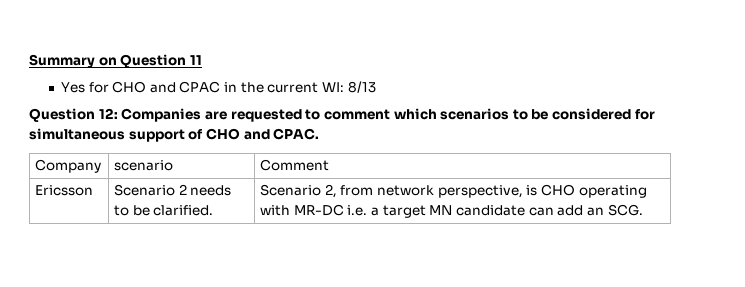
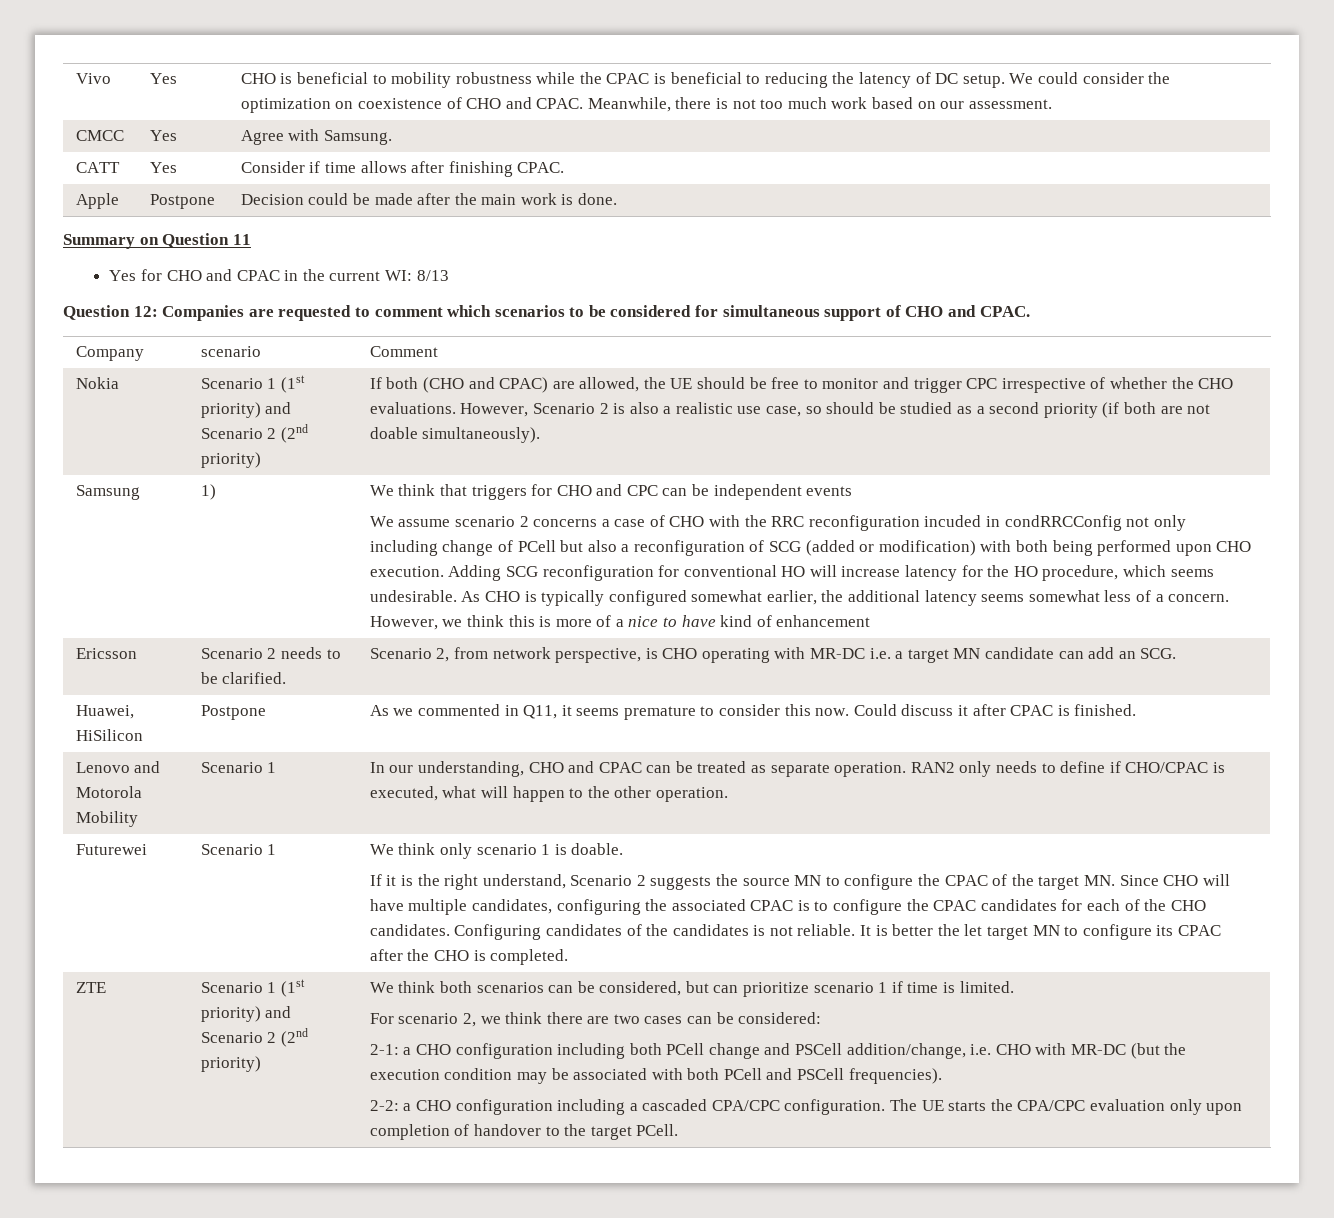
+ Vivo | Yes | CHO is beneficial to mobility robustness while the CPAC is beneficial to reducing the latency of DC setup. We could consider the optimization on coexistence of CHO and CPAC. Meanwhile, there is not too much work based on our assessment.
+ CMCC | Yes | Agree with Samsung.
+ CATT | Yes | Consider if time allows after finishing CPAC.
+ Apple | Postpone | Decision could be made after the main work is done.
+ Nokia | Scenario 1 (1st priority) and Scenario 2 (2nd priority) | If both (CHO and CPAC) are allowed, the UE should be free to monitor and trigger CPC irrespective of whether the CHO evaluations. However, Scenario 2 is also a realistic use case, so should be studied as a second priority (if both are not doable simultaneously).
+ Samsung | 1) | We think that triggers for CHO and CPC can be independent events
+ We assume scenario 2 concerns a case of CHO with the RRC reconfiguration incuded in condRRCConfig not only including change of PCell but also a reconfiguration of SCG (added or modification) with both being performed upon CHO execution. Adding SCG reconfiguration for conventional HO will increase latency for the HO procedure, which seems undesirable. As CHO is typically configured somewhat earlier, the additional latency seems somewhat less of a concern. However, we think this is more of a nice to have kind of enhancement
+ Huawei, HiSilicon | Postpone | As we commented in Q11, it seems premature to consider this now. Could discuss it after CPAC is finished.
+ Lenovo and Motorola Mobility | Scenario 1 | In our understanding, CHO and CPAC can be treated as separate operation. RAN2 only needs to define if CHO/CPAC is executed, what will happen to the other operation.
+ Futurewei | Scenario 1 | We think only scenario 1 is doable.
+ If it is the right understand, Scenario 2 suggests the source MN to configure the CPAC of the target MN. Since CHO will have multiple candidates, configuring the associated CPAC is to configure the CPAC candidates for each of the CHO candidates. Configuring candidates of the candidates is not reliable. It is better the let target MN to configure its CPAC after the CHO is completed.
+ ZTE | Scenario 1 (1st priority) and Scenario 2 (2nd priority) | We think both scenarios can be considered, but can prioritize scenario 1 if time is limited.
+ For scenario 2, we think there are two cases can be considered:
+ 2-1: a CHO configuration including both PCell change and PSCell addition/change, i.e. CHO with MR-DC (but the execution condition may be associated with both PCell and PSCell frequencies).
+ 2-2: a CHO configuration including a cascaded CPA/CPC configuration. The UE starts the CPA/CPC evaluation only upon completion of handover to the target PCell.

